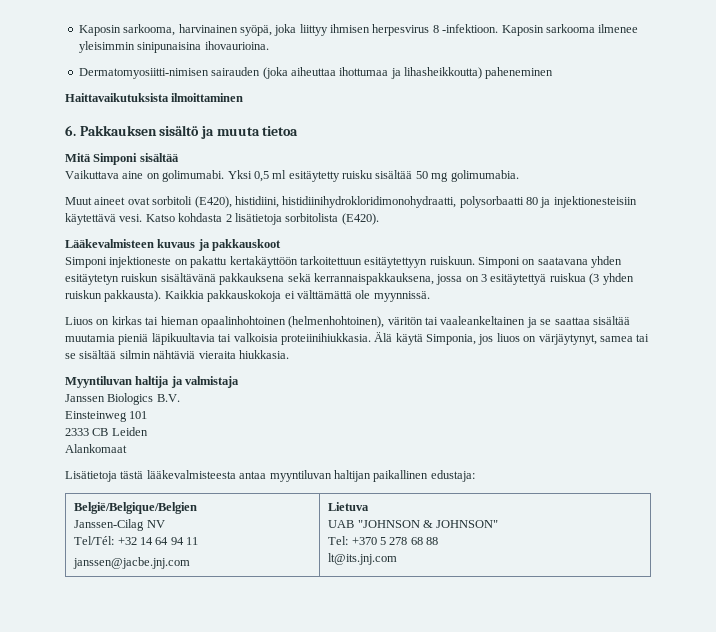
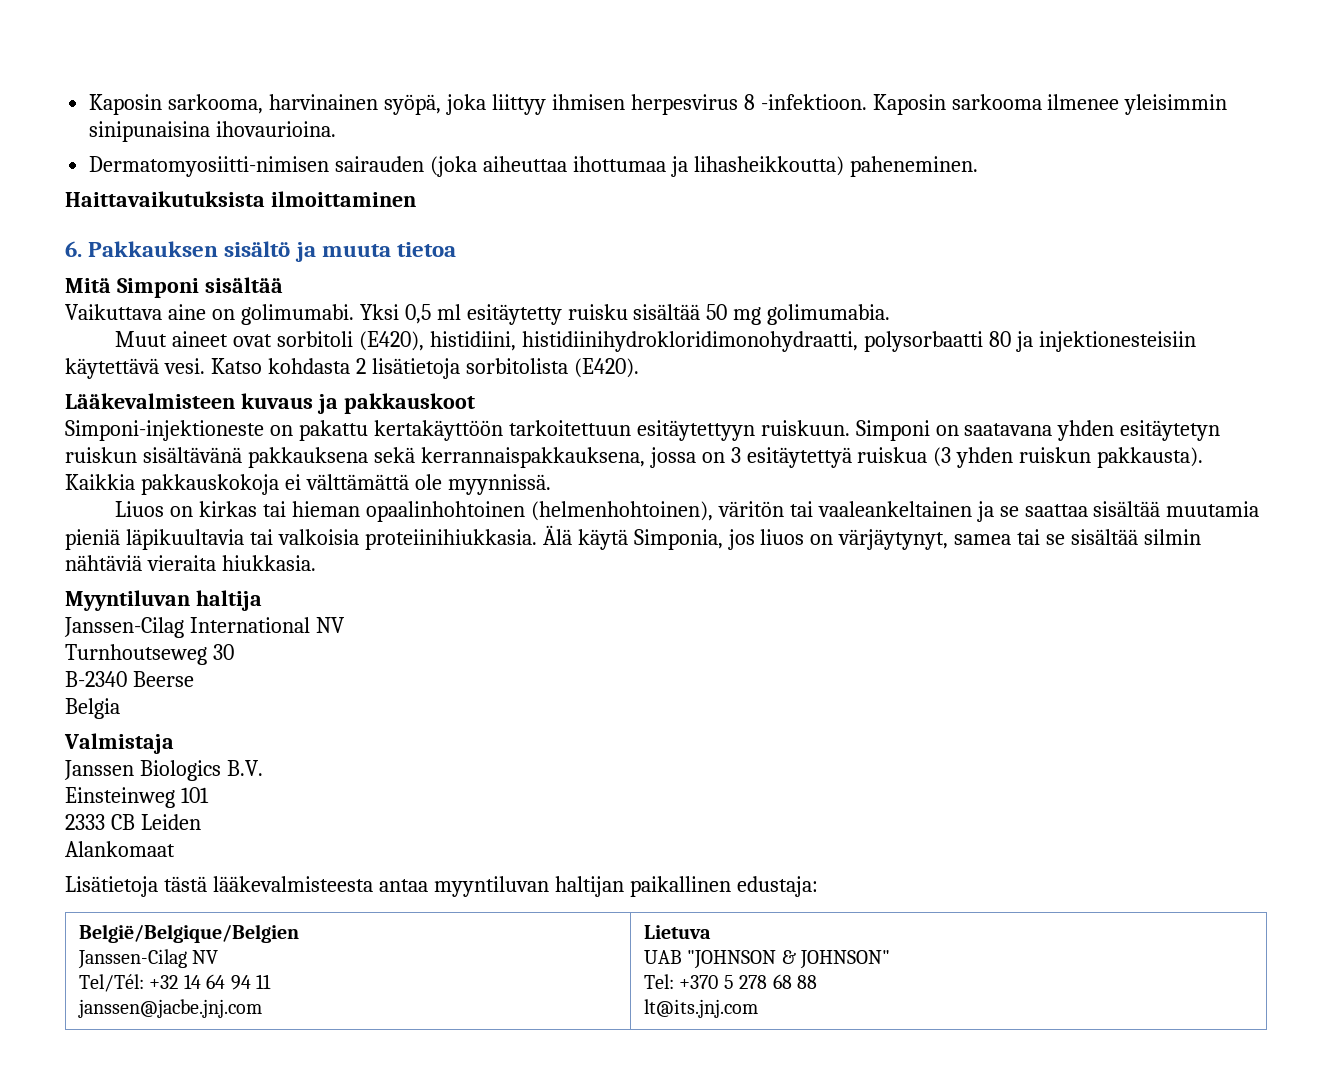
- Dermatomyosiitti-nimisen sairauden (joka aiheuttaa ihottumaa ja lihasheikkoutta) paheneminen
+ Dermatomyosiitti-nimisen sairauden (joka aiheuttaa ihottumaa ja lihasheikkoutta) paheneminen.
- Simponi injektioneste on pakattu kertakäyttöön tarkoitettuun esitäytettyyn ruiskuun.
+ Simponi-injektioneste on pakattu kertakäyttöön tarkoitettuun esitäytettyyn ruiskuun.
- Myyntiluvan haltija ja valmistaja
+ Myyntiluvan haltija
+ Janssen-Cilag International NV
+ Turnhoutseweg 30
+ B-2340 Beerse
+ Belgia
+ Valmistaja

